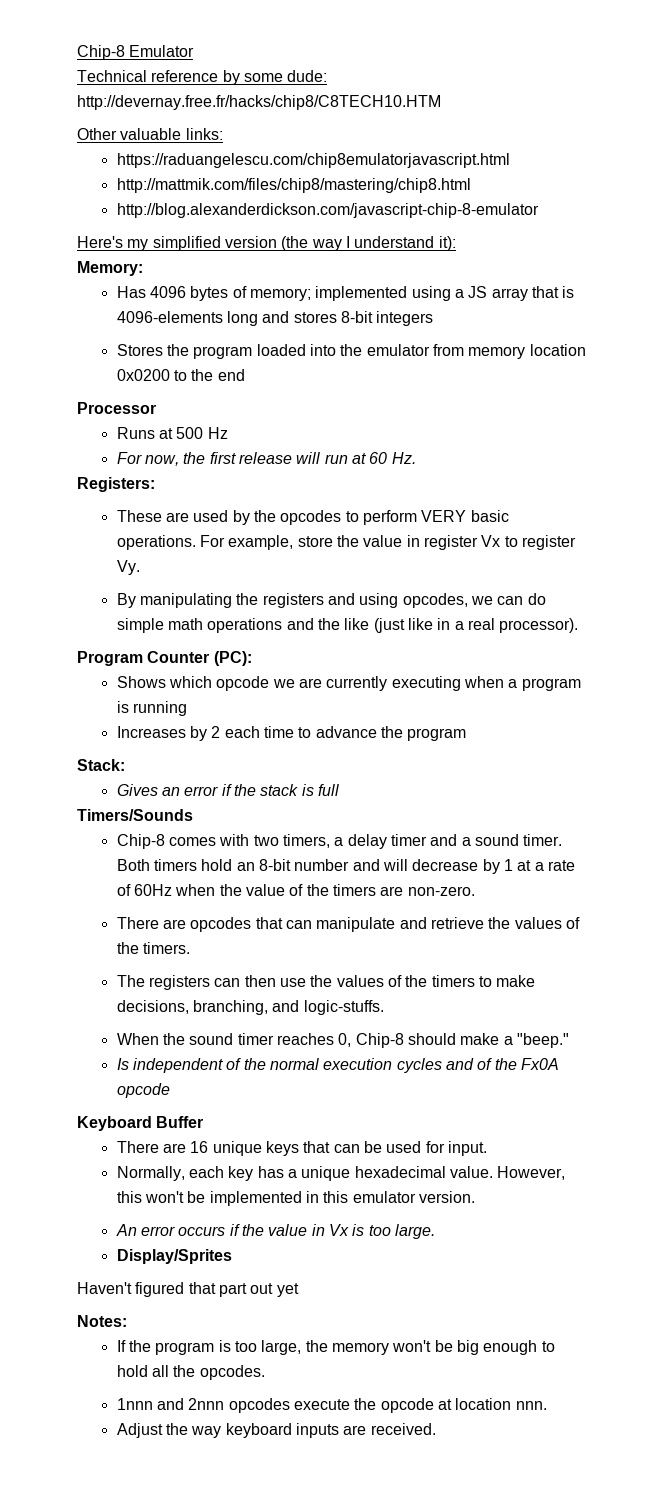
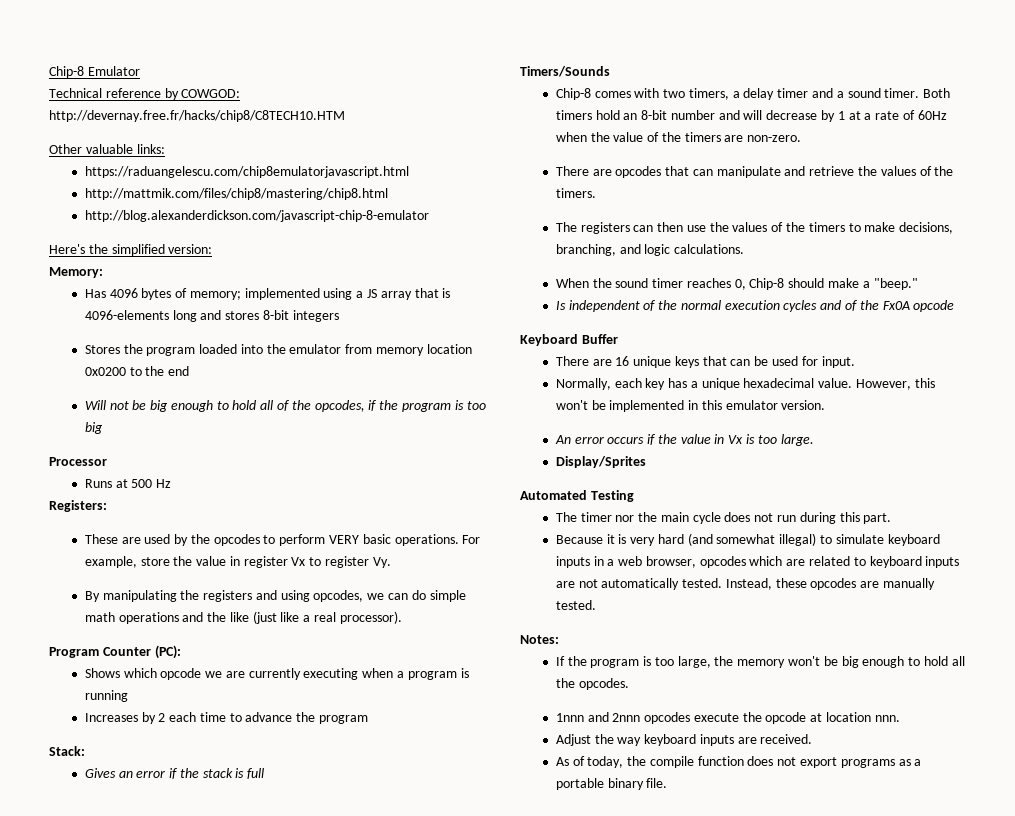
- Technical reference by some dude: http://devernay.free.fr/hacks/chip8/C8TECH10.HTM
+ Technical reference by COWGOD: http://devernay.free.fr/hacks/chip8/C8TECH10.HTM
- Here's my simplified version (the way I understand it):
+ Here's the simplified version:
+ Will not be big enough to hold all of the opcodes, if the program is too big
- For now, the first release will run at 60 Hz.
- By manipulating the registers and using opcodes, we can do simple math operations and the like (just like in a real processor).
+ By manipulating the registers and using opcodes, we can do simple math operations and the like (just like a real processor).
- The registers can then use the values of the timers to make decisions, branching, and logic-stuffs.
+ The registers can then use the values of the timers to make decisions, branching, and logic calculations.
- Haven't figured that part out yet
+ Automated Testing
+ The timer nor the main cycle does not run during this part.
+ Because it is very hard (and somewhat illegal) to simulate keyboard inputs in a web browser, opcodes which are related to keyboard inputs are not automatically tested. Instead, these opcodes are manually tested.
+ As of today, the compile function does not export programs as a portable binary file.

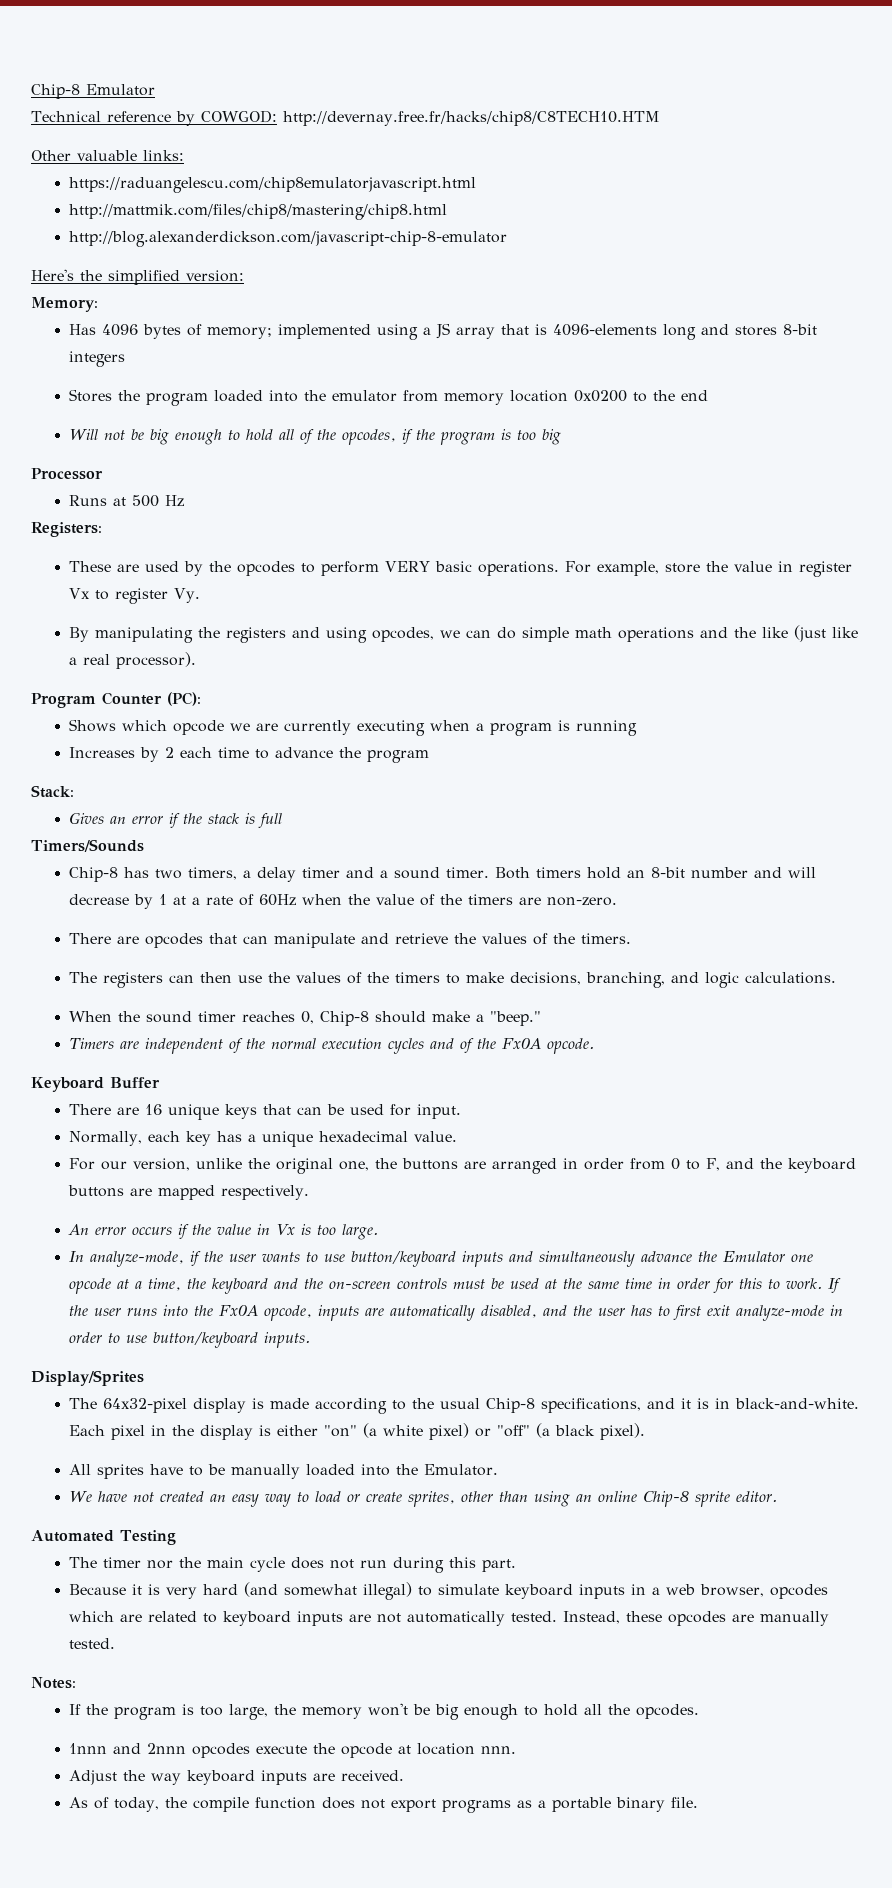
- Chip-8 comes with two timers, a delay timer and a sound timer.
+ Chip-8 has two timers, a delay timer and a sound timer.
- Is independent of the normal execution cycles and of the Fx0A opcode
+ Timers are independent of the normal execution cycles and of the Fx0A opcode.
- Normally, each key has a unique hexadecimal value. However, this won't be implemented in this emulator version.
+ Normally, each key has a unique hexadecimal value.
+ For our version, unlike the original one, the buttons are arranged in order from 0 to F, and the keyboard buttons are mapped respectively.
+ In analyze-mode, if the user wants to use button/keyboard inputs and simultaneously advance the Emulator one opcode at a time, the keyboard and the on-screen controls must be used at the same time in order for this to work. If the user runs into the Fx0A opcode, inputs are automatically disabled, and the user has to first exit analyze-mode in order to use button/keyboard inputs.
  Display/Sprites
+ The 64x32-pixel display is made according to the usual Chip-8 specifications, and it is in black-and-white. Each pixel in the display is either "on" (a white pixel) or "off" (a black pixel).
+ All sprites have to be manually loaded into the Emulator.
+ We have not created an easy way to load or create sprites, other than using an online Chip-8 sprite editor.

